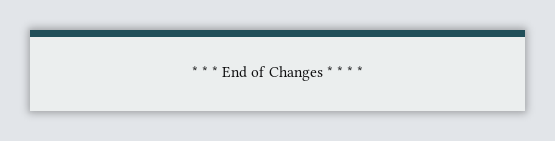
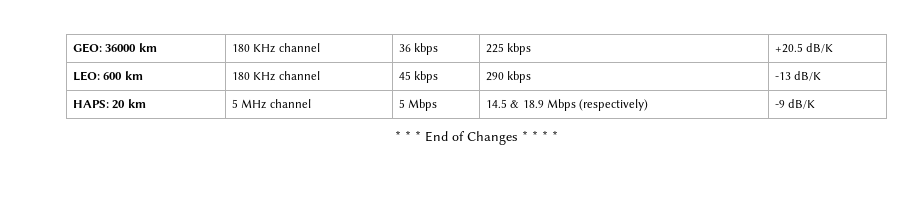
+ GEO: 36000 km | 180 KHz channel | 36 kbps | 225 kbps | +20.5 dB/K
+ LEO: 600 km | 180 KHz channel | 45 kbps | 290 kbps | -13 dB/K
+ HAPS: 20 km | 5 MHz channel | 5 Mbps | 14.5 & 18.9 Mbps (respectively) | -9 dB/K

